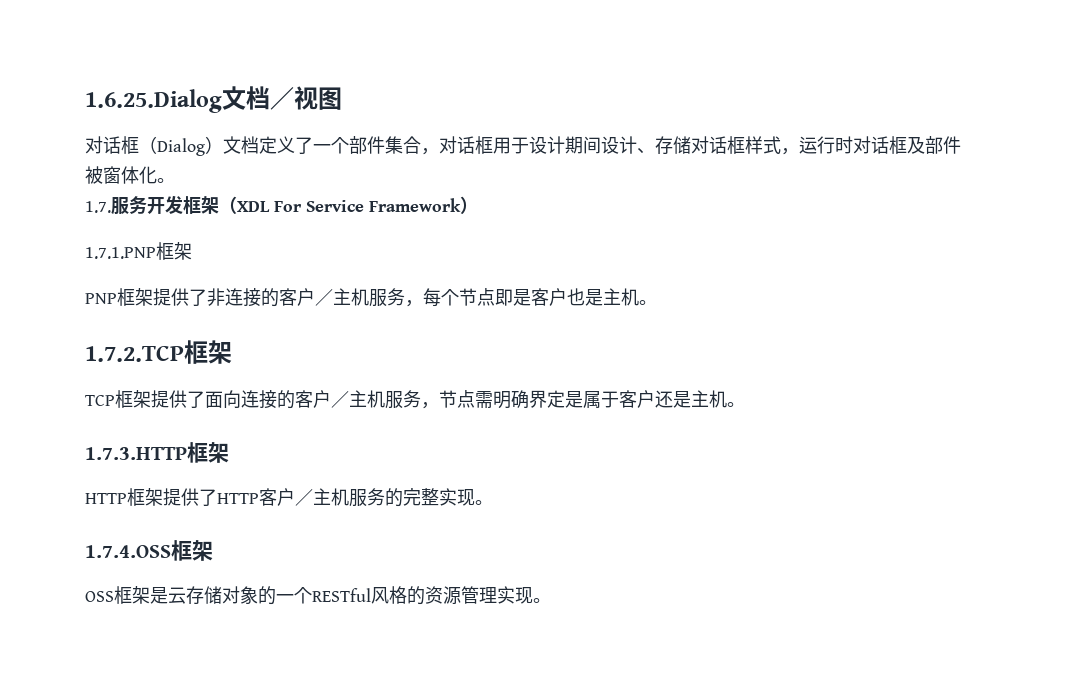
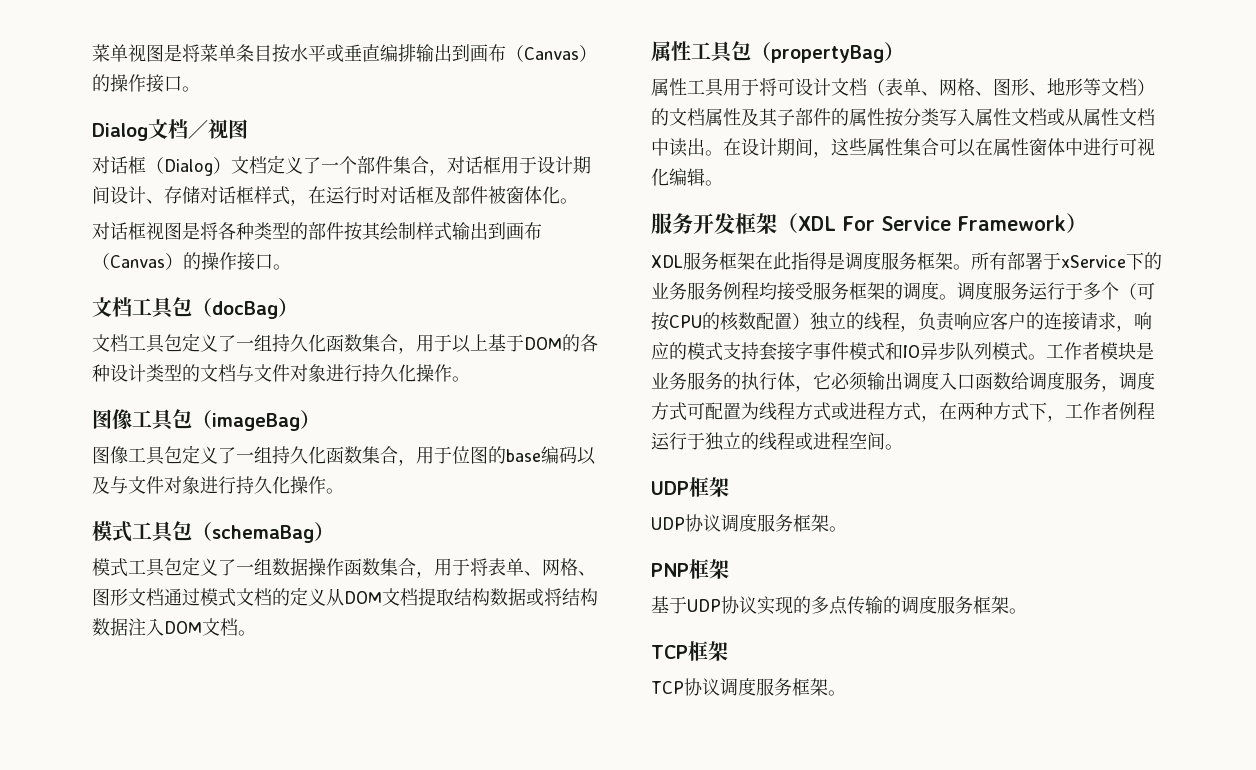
- 1.6.25.Dialog文档／视图
+ 菜单视图是将菜单条目按水平或垂直编排输出到画布（Canvas）的操作接口。
+ Dialog文档／视图
- 对话框（Dialog）文档定义了一个部件集合，对话框用于设计期间设计、存储对话框样式，运行时对话框及部件被窗体化。
+ 对话框（Dialog）文档定义了一个部件集合，对话框用于设计期间设计、存储对话框样式，在运行时对话框及部件被窗体化。
- 1.7.服务开发框架（XDL For Service Framework）
+ 对话框视图是将各种类型的部件按其绘制样式输出到画布（Canvas）的操作接口。
+ 文档工具包（docBag）
+ 文档工具包定义了一组持久化函数集合，用于以上基于DOM的各种设计类型的文档与文件对象进行持久化操作。
+ 图像工具包（imageBag）
+ 图像工具包定义了一组持久化函数集合，用于位图的base编码以及与文件对象进行持久化操作。
+ 模式工具包（schemaBag）
+ 模式工具包定义了一组数据操作函数集合，用于将表单、网格、图形文档通过模式文档的定义从DOM文档提取结构数据或将结构数据注入DOM文档。
+ 属性工具包（propertyBag）
+ 属性工具用于将可设计文档（表单、网格、图形、地形等文档）的文档属性及其子部件的属性按分类写入属性文档或从属性文档中读出。在设计期间，这些属性集合可以在属性窗体中进行可视化编辑。
+ 服务开发框架（XDL For Service Framework）
- 1.7.1.PNP框架
- PNP框架提供了非连接的客户／主机服务，每个节点即是客户也是主机。
- 1.7.2.TCP框架
+ XDL服务框架在此指得是调度服务框架。所有部署于xService下的业务服务例程均接受服务框架的调度。调度服务运行于多个（可按CPU的核数配置）独立的线程，负责响应客户的连接请求，响应的模式支持套接字事件模式和IO异步队列模式。工作者模块是业务服务的执行体，它必须输出调度入口函数给调度服务，调度方式可配置为线程方式或进程方式，在两种方式下，工作者例程运行于独立的线程或进程空间。
+ UDP框架
+ UDP协议调度服务框架。
+ PNP框架
+ 基于UDP协议实现的多点传输的调度服务框架。
+ TCP框架
- TCP框架提供了面向连接的客户／主机服务，节点需明确界定是属于客户还是主机。
- 1.7.3.HTTP框架
- HTTP框架提供了HTTP客户／主机服务的完整实现。
- 1.7.4.OSS框架
- OSS框架是云存储对象的一个RESTful风格的资源管理实现。
+ TCP协议调度服务框架。

